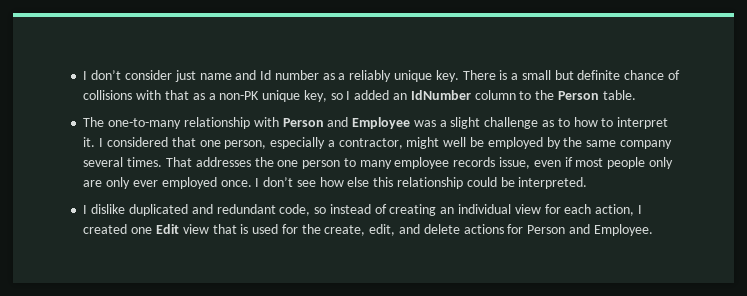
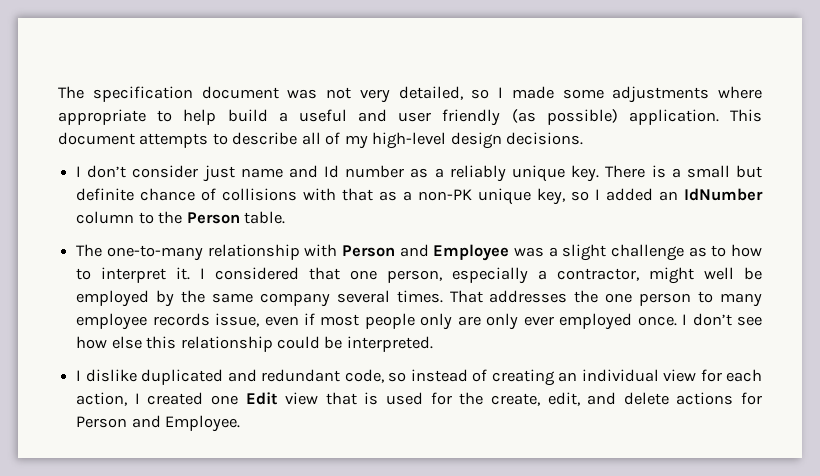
+ The specification document was not very detailed, so I made some adjustments where appropriate to help build a useful and user friendly (as possible) application. This document attempts to describe all of my high-level design decisions.

